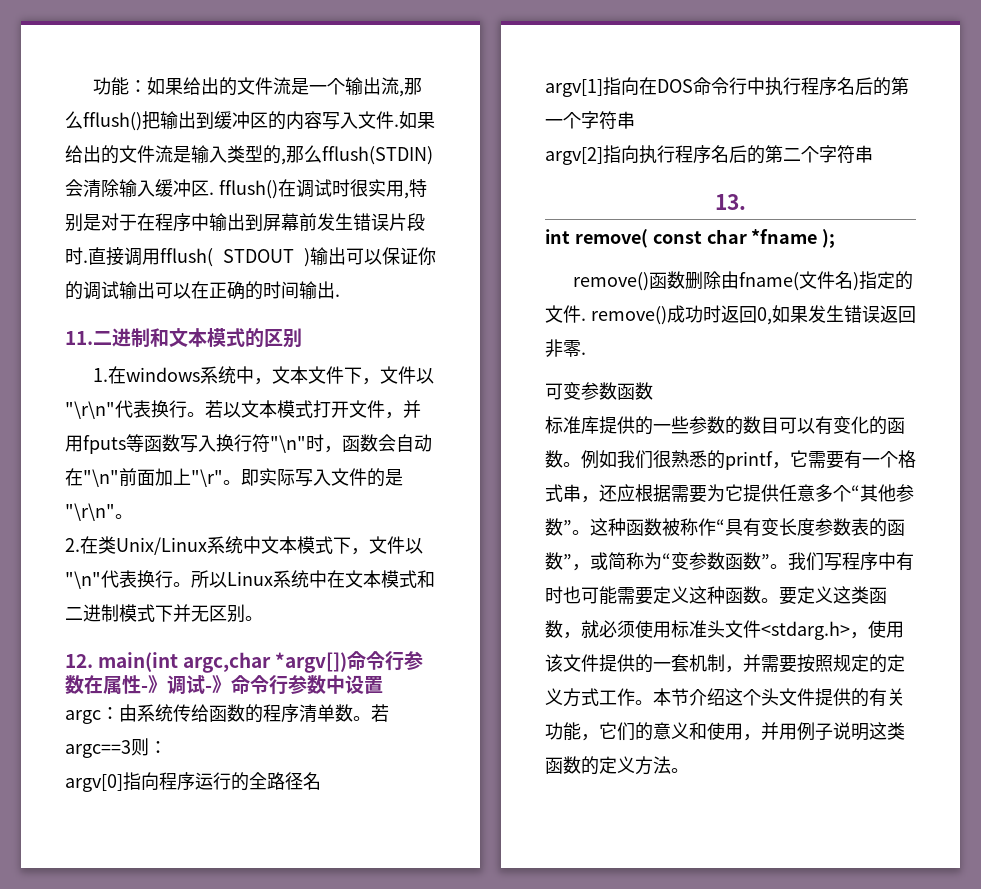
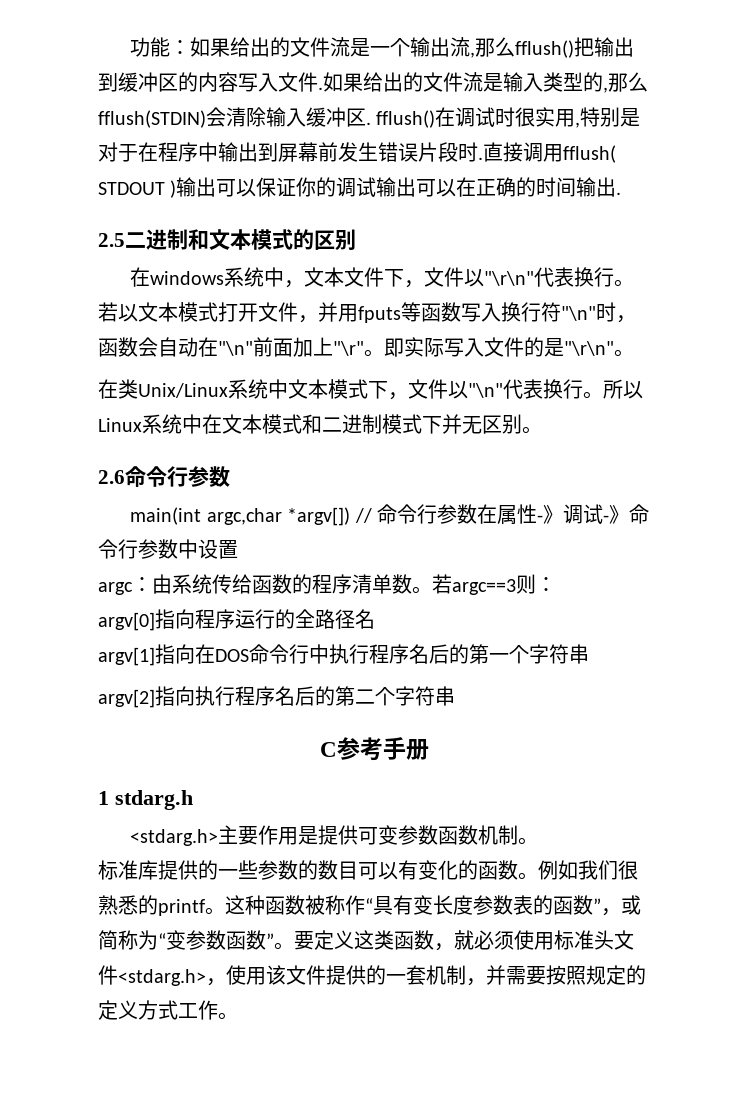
- 11.二进制和文本模式的区别
+ 2.5二进制和文本模式的区别
- 1.在windows系统中，文本文件下，文件以"\r\n"代表换行。
+ 在windows系统中，文本文件下，文件以"\r\n"代表换行。
- 2.在类Unix/Linux系统中文本模式下，文件以"\n"代表换行。
+ 在类Unix/Linux系统中文本模式下，文件以"\n"代表换行。
- 12. main(int argc,char *argv[])命令行参数在属性-》调试-》命令行参数中设置
+ 2.6命令行参数
+ main(int argc,char *argv[]) // 命令行参数在属性-》调试-》命令行参数中设置
- 13.
- int remove( const char *fname );
- remove()函数删除由fname(文件名)指定的文件. remove()成功时返回0,如果发生错误返回非零.
- 可变参数函数
+ C参考手册
+ 1 stdarg.h
+ <stdarg.h>主要作用是提供可变参数函数机制。
- 例如我们很熟悉的printf，它需要有一个格式串，还应根据需要为它提供任意多个“其他参数”。
+ 例如我们很熟悉的printf。
- 我们写程序中有时也可能需要定义这种函数。
- 本节介绍这个头文件提供的有关功能，它们的意义和使用，并用例子说明这类函数的定义方法。

